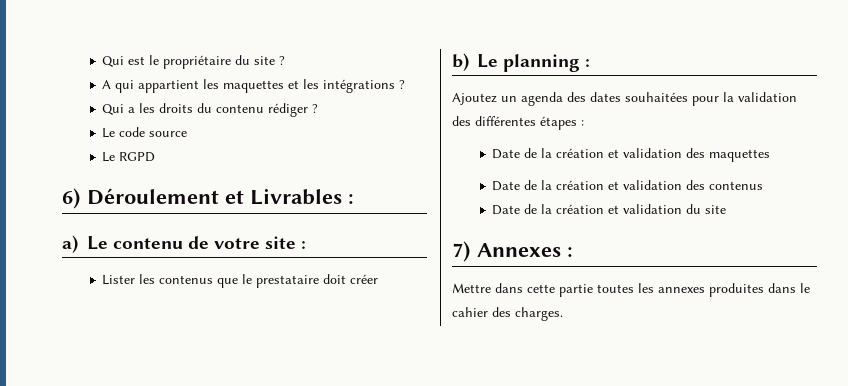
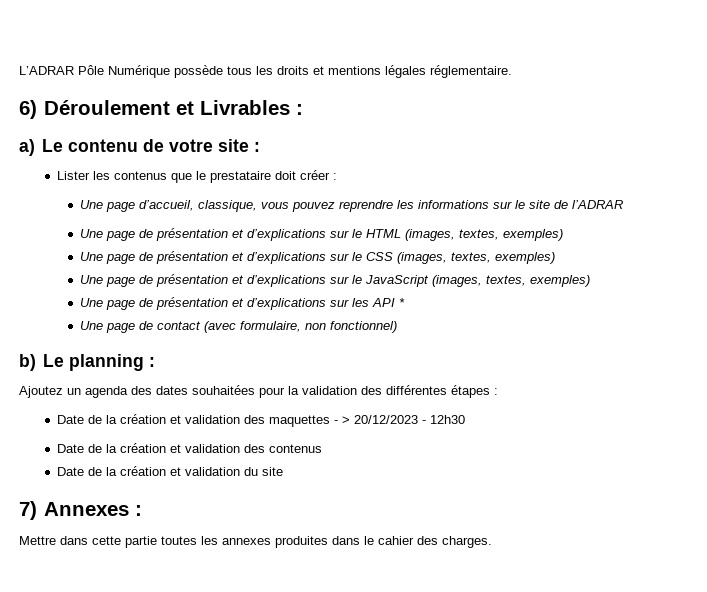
- Qui est le propriétaire du site ?
- A qui appartient les maquettes et les intégrations ?
- Qui a les droits du contenu rédiger ?
- Le code source
- Le RGPD
+ L’ADRAR Pôle Numérique possède tous les droits et mentions légales réglementaire.
- Lister les contenus que le prestataire doit créer
+ Lister les contenus que le prestataire doit créer :
+ Une page d’accueil, classique, vous pouvez reprendre les informations sur le site de l’ADRAR
+ Une page de présentation et d’explications sur le HTML (images, textes, exemples)
+ Une page de présentation et d’explications sur le CSS (images, textes, exemples)
+ Une page de présentation et d’explications sur le JavaScript (images, textes, exemples)
+ Une page de présentation et d’explications sur les API *
+ Une page de contact (avec formulaire, non fonctionnel)
- Date de la création et validation des maquettes
+ Date de la création et validation des maquettes - > 20/12/2023 - 12h30

